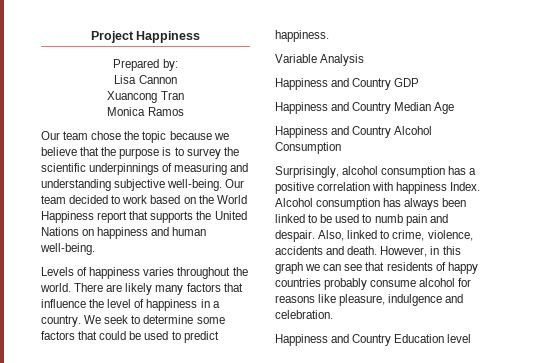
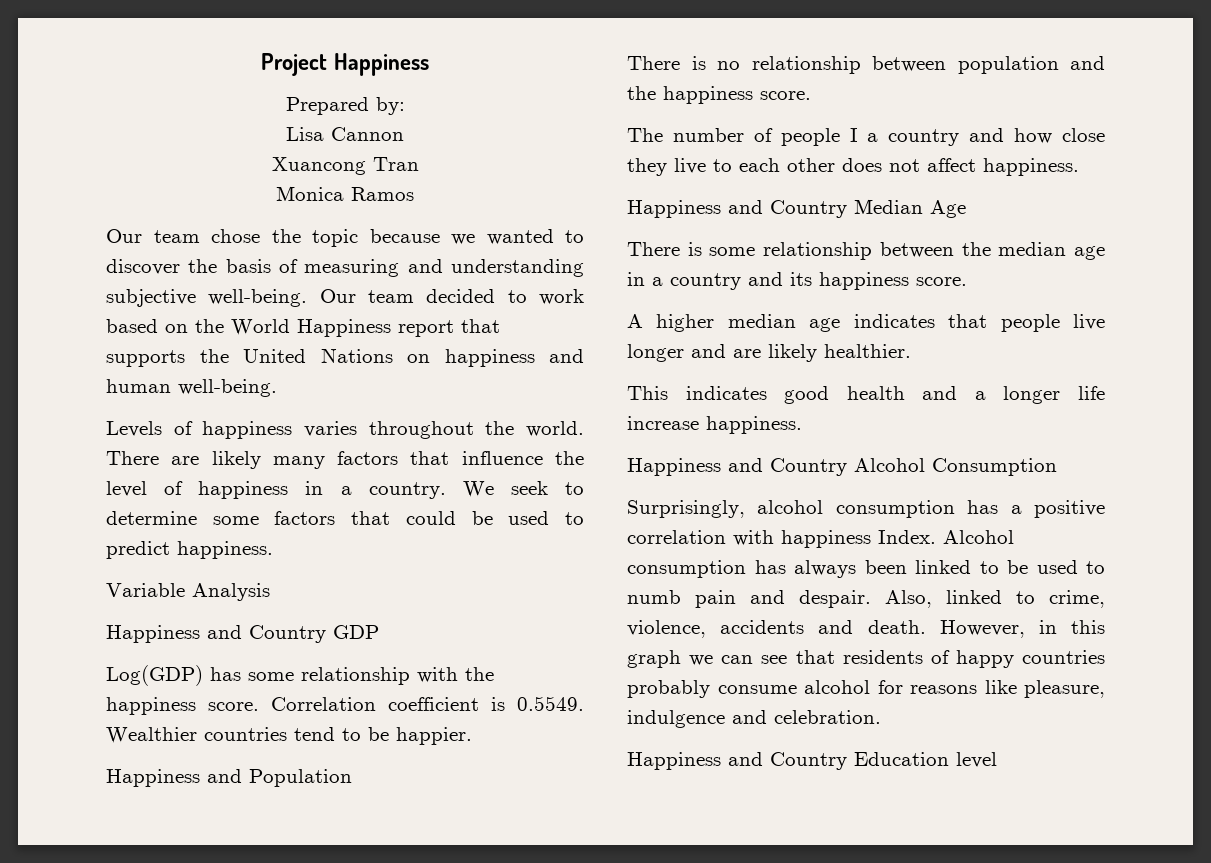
- Our team chose the topic because we believe that the purpose is to survey the scientific underpinnings of measuring and understanding subjective well-being.
+ Our team chose the topic because we wanted to discover the basis of measuring and understanding subjective well-being.
+ Log(GDP) has some relationship with the happiness score. Correlation coefficient is 0.5549. Wealthier countries tend to be happier.
+ Happiness and Population
+ There is no relationship between population and the happiness score.
+ The number of people I a country and how close they live to each other does not affect happiness.
+ There is some relationship between the median age in a country and its happiness score.
+ A higher median age indicates that people live longer and are likely healthier.
+ This indicates good health and a longer life increase happiness.

